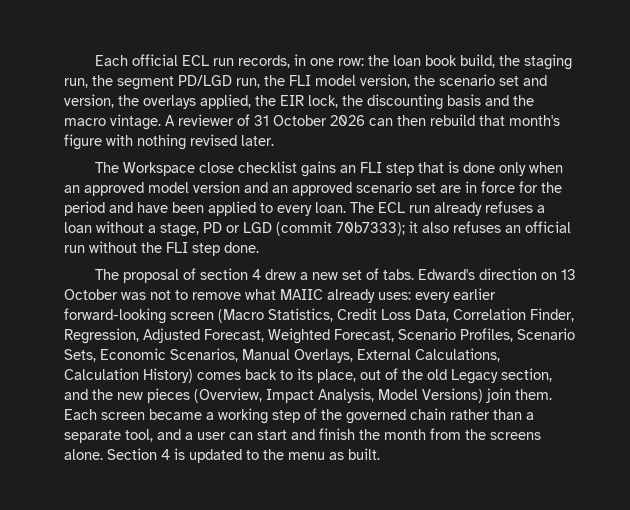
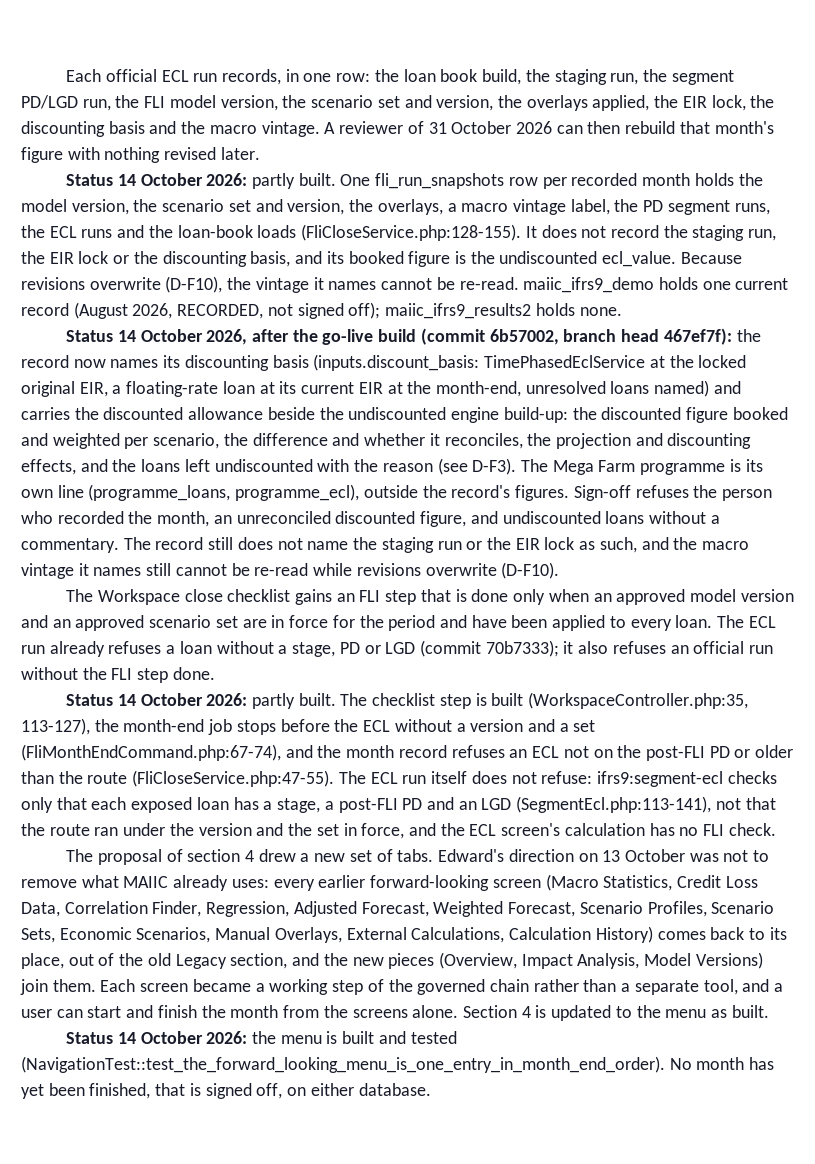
+ Status 14 October 2026: partly built. One fli_run_snapshots row per recorded month holds the model version, the scenario set and version, the overlays, a macro vintage label, the PD segment runs, the ECL runs and the loan-book loads (FliCloseService.php:128-155). It does not record the staging run, the EIR lock or the discounting basis, and its booked figure is the undiscounted ecl_value. Because revisions overwrite (D-F10), the vintage it names cannot be re-read. maiic_ifrs9_demo holds one current record (August 2026, RECORDED, not signed off); maiic_ifrs9_results2 holds none.
+ Status 14 October 2026, after the go-live build (commit 6b57002, branch head 467ef7f): the record now names its discounting basis (inputs.discount_basis: TimePhasedEclService at the locked original EIR, a floating-rate loan at its current EIR at the month-end, unresolved loans named) and carries the discounted allowance beside the undiscounted engine build-up: the discounted figure booked and weighted per scenario, the difference and whether it reconciles, the projection and discounting effects, and the loans left undiscounted with the reason (see D-F3). The Mega Farm programme is its own line (programme_loans, programme_ecl), outside the record's figures. Sign-off refuses the person who recorded the month, an unreconciled discounted figure, and undiscounted loans without a commentary. The record still does not name the staging run or the EIR lock as such, and the macro vintage it names still cannot be re-read while revisions overwrite (D-F10).
+ Status 14 October 2026: partly built. The checklist step is built (WorkspaceController.php:35, 113-127), the month-end job stops before the ECL without a version and a set (FliMonthEndCommand.php:67-74), and the month record refuses an ECL not on the post-FLI PD or older than the route (FliCloseService.php:47-55). The ECL run itself does not refuse: ifrs9:segment-ecl checks only that each exposed loan has a stage, a post-FLI PD and an LGD (SegmentEcl.php:113-141), not that the route ran under the version and the set in force, and the ECL screen's calculation has no FLI check.
+ Status 14 October 2026: the menu is built and tested (NavigationTest::test_the_forward_looking_menu_is_one_entry_in_month_end_order). No month has yet been finished, that is signed off, on either database.

